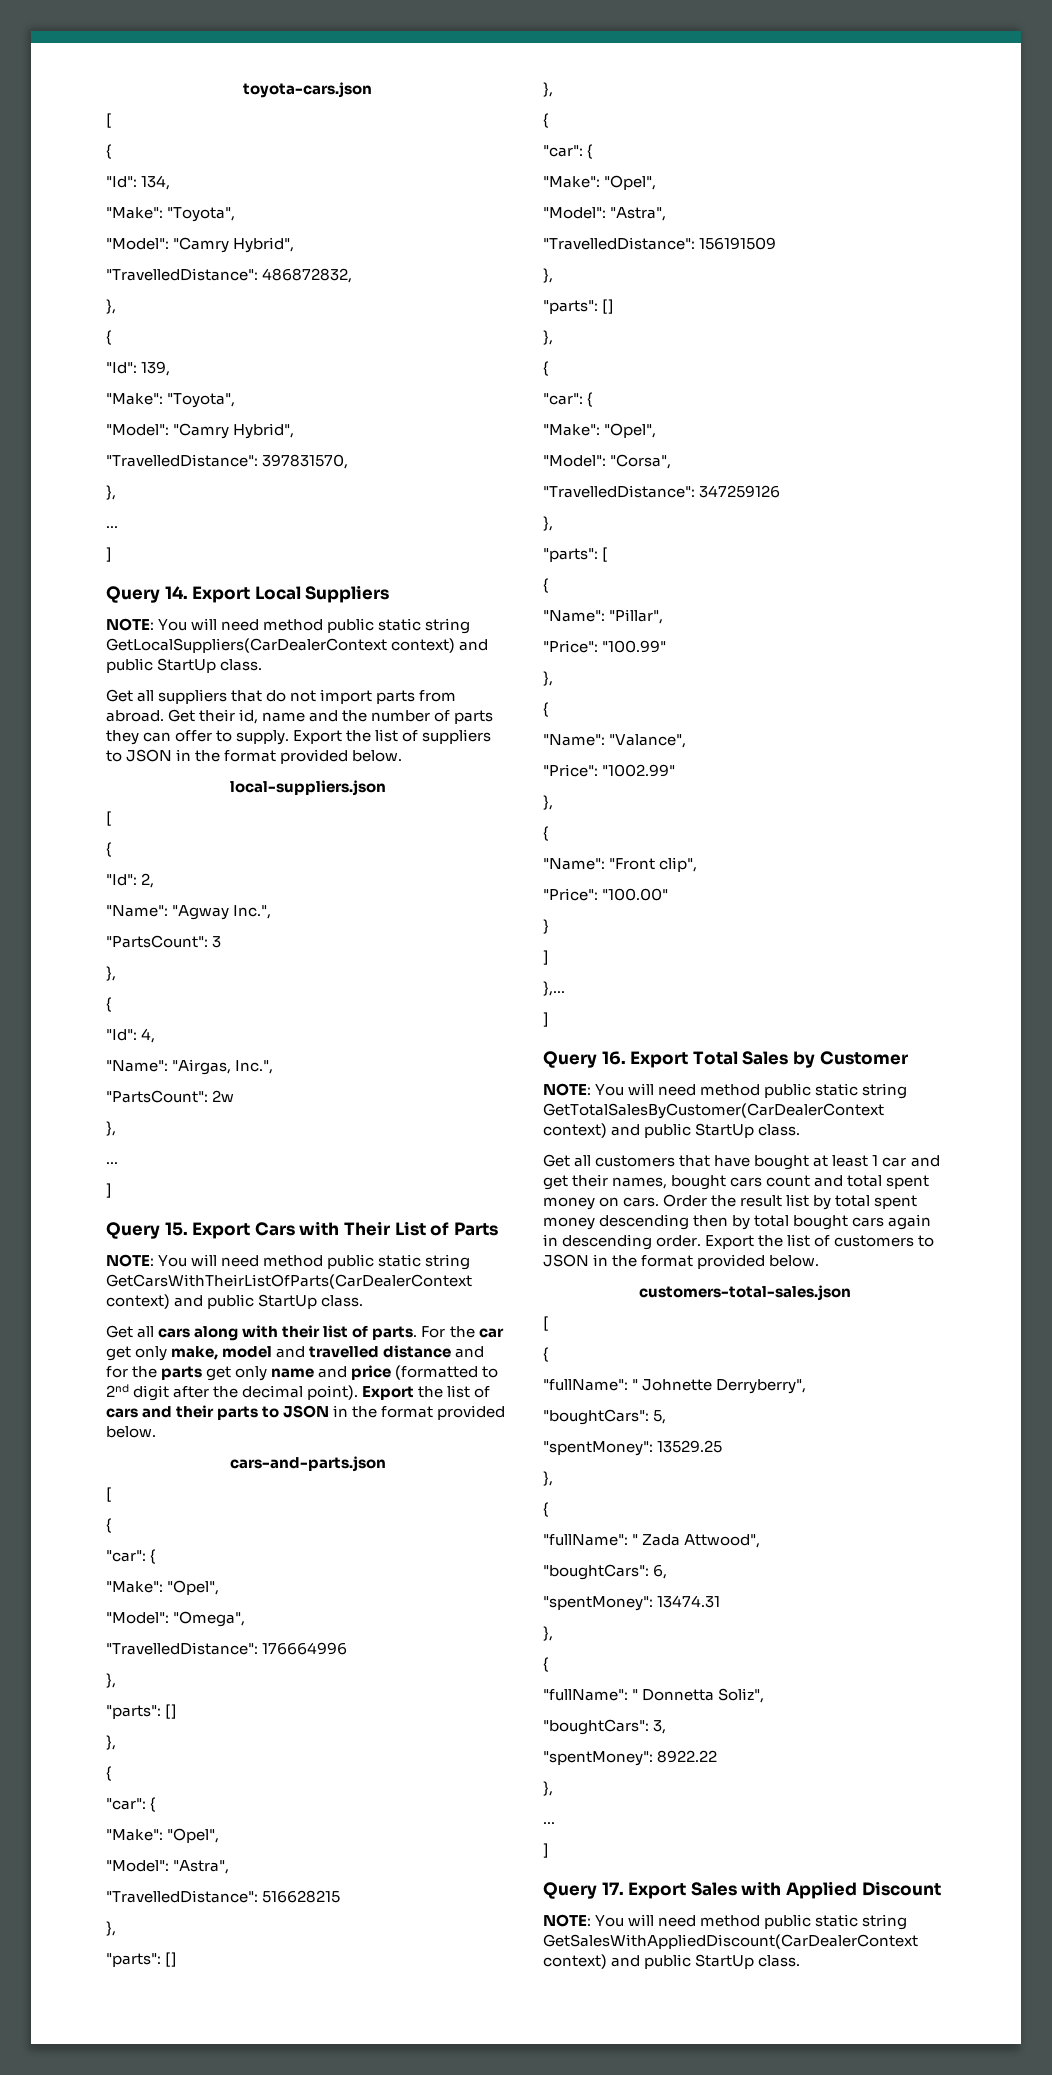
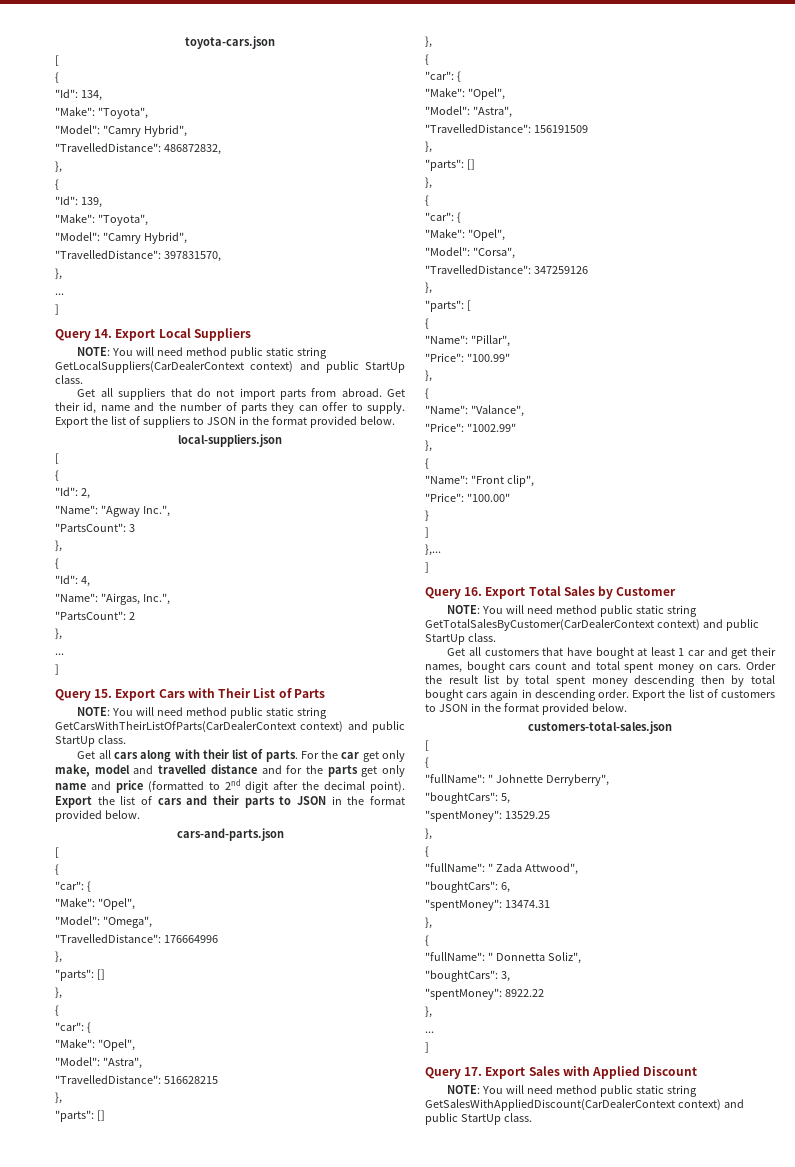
- "PartsCount": 2w
+ "PartsCount": 2

